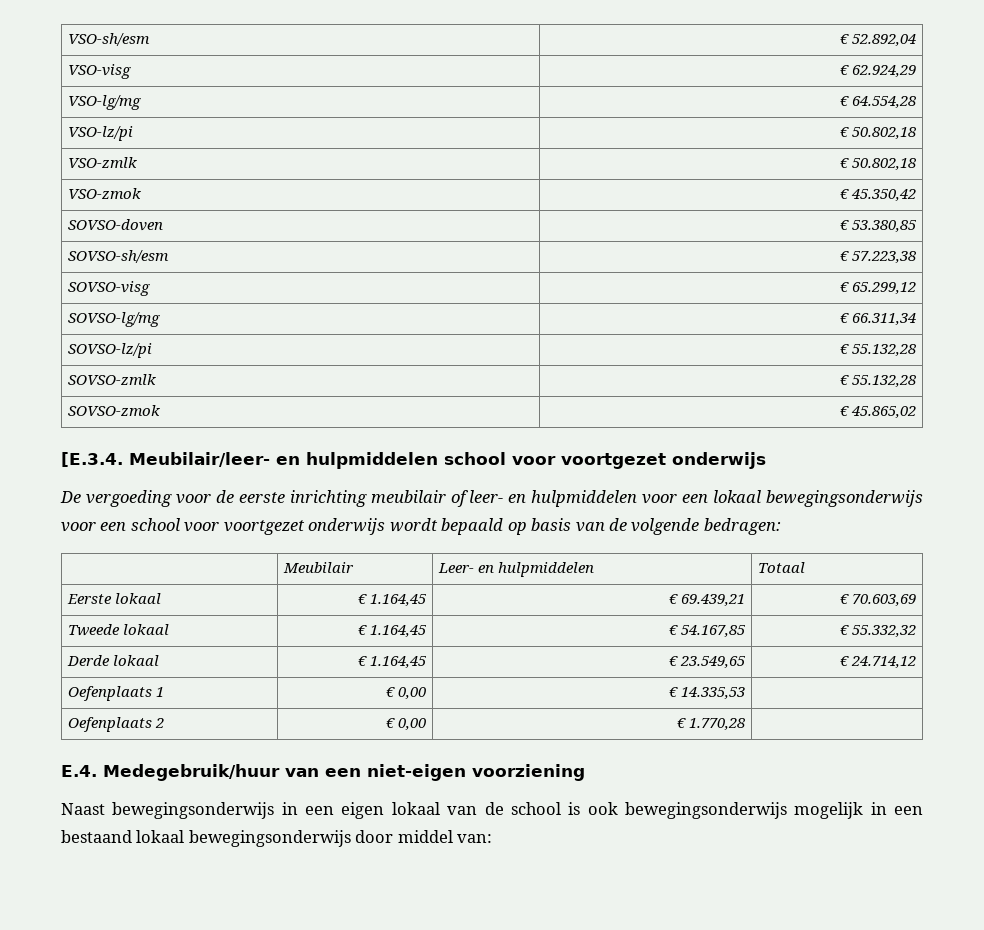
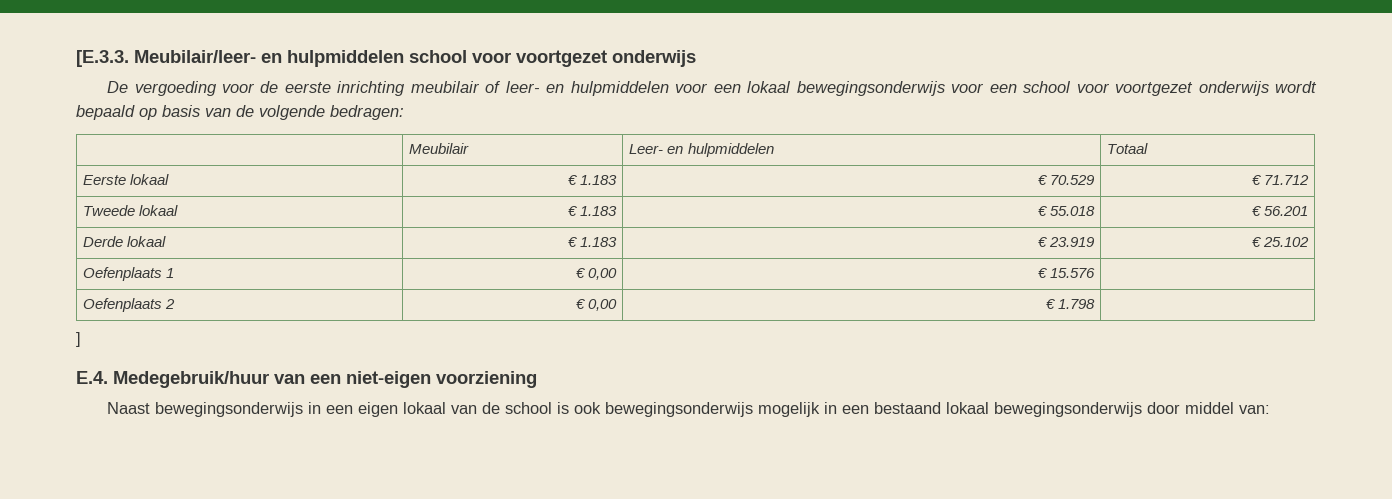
- VSO-sh/esm | € 52.892,04
- VSO-visg | € 62.924,29
- VSO-lg/mg | € 64.554,28
- VSO-lz/pi | € 50.802,18
- VSO-zmlk | € 50.802,18
- VSO-zmok | € 45.350,42
- SOVSO-doven | € 53.380,85
- SOVSO-sh/esm | € 57.223,38
- SOVSO-visg | € 65.299,12
- SOVSO-lg/mg | € 66.311,34
- SOVSO-lz/pi | € 55.132,28
- SOVSO-zmlk | € 55.132,28
- SOVSO-zmok | € 45.865,02
- [E.3.4. Meubilair/leer- en hulpmiddelen school voor voortgezet onderwijs
+ [E.3.3. Meubilair/leer- en hulpmiddelen school voor voortgezet onderwijs
- Eerste lokaal | € 1.164,45 | € 69.439,21 | € 70.603,69
+ Eerste lokaal | € 1.183 | € 70.529 | € 71.712
- Tweede lokaal | € 1.164,45 | € 54.167,85 | € 55.332,32
+ Tweede lokaal | € 1.183 | € 55.018 | € 56.201
- Derde lokaal | € 1.164,45 | € 23.549,65 | € 24.714,12
+ Derde lokaal | € 1.183 | € 23.919 | € 25.102
- Oefenplaats 1 | € 0,00 | € 14.335,53 |
+ Oefenplaats 1 | € 0,00 | € 15.576 |
- Oefenplaats 2 | € 0,00 | € 1.770,28 |
+ Oefenplaats 2 | € 0,00 | € 1.798 |
+ ]

